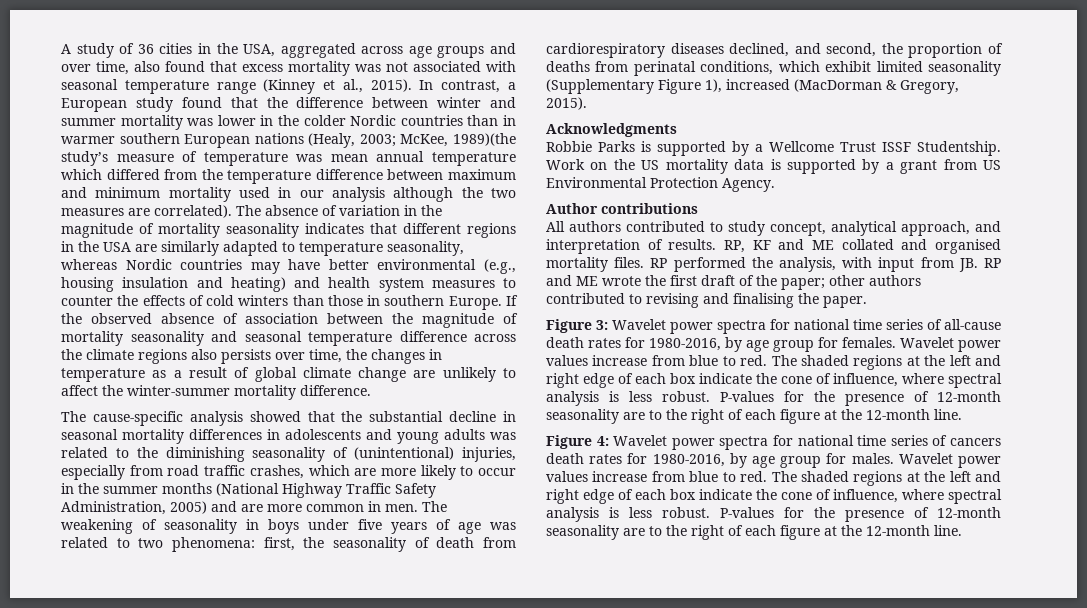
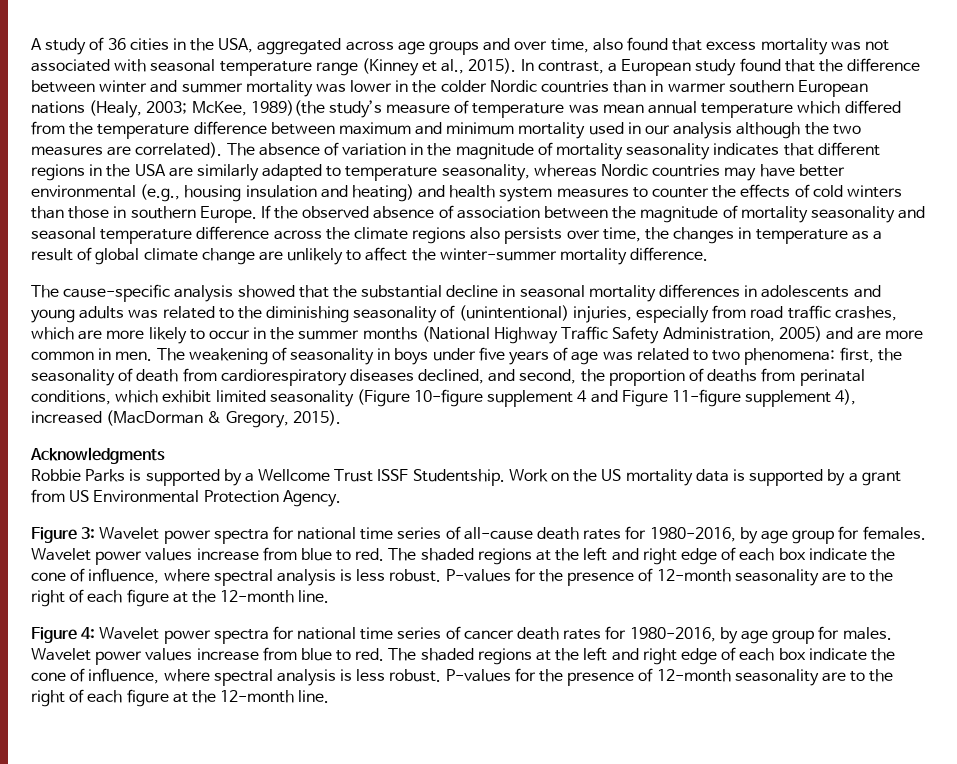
- The weakening of seasonality in boys under five years of age was related to two phenomena: first, the seasonality of death from cardiorespiratory diseases declined, and second, the proportion of deaths from perinatal conditions, which exhibit limited seasonality (Supplementary Figure 1), increased (MacDorman & Gregory, 2015).
+ The weakening of seasonality in boys under five years of age was related to two phenomena: first, the seasonality of death from cardiorespiratory diseases declined, and second, the proportion of deaths from perinatal conditions, which exhibit limited seasonality (Figure 10-figure supplement 4 and Figure 11-figure supplement 4), increased (MacDorman & Gregory, 2015).
- Author contributions
- All authors contributed to study concept, analytical approach, and interpretation of results. RP, KF and ME collated and organised mortality files. RP performed the analysis, with input from JB. RP and ME wrote the first draft of the paper; other authors contributed to revising and finalising the paper.
- Figure 4: Wavelet power spectra for national time series of cancers death rates for 1980-2016, by age group for males.
+ Figure 4: Wavelet power spectra for national time series of cancer death rates for 1980-2016, by age group for males.

